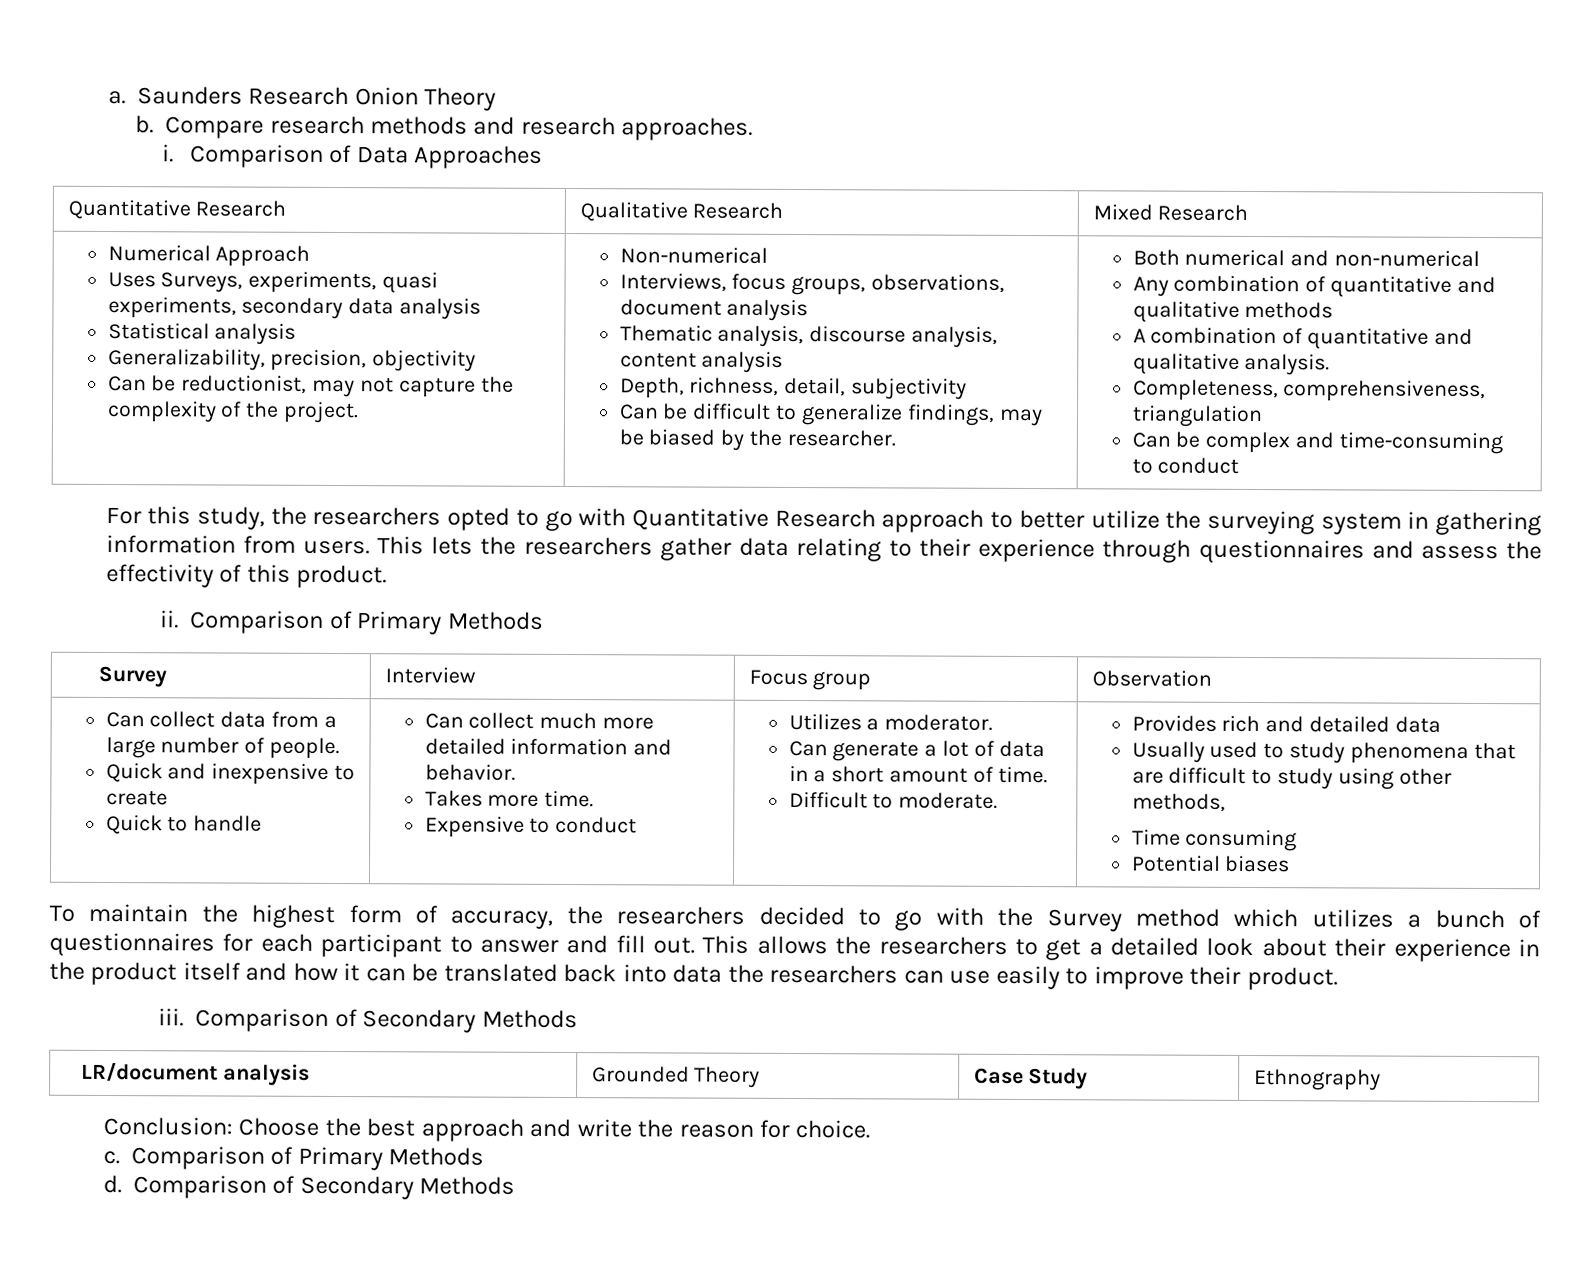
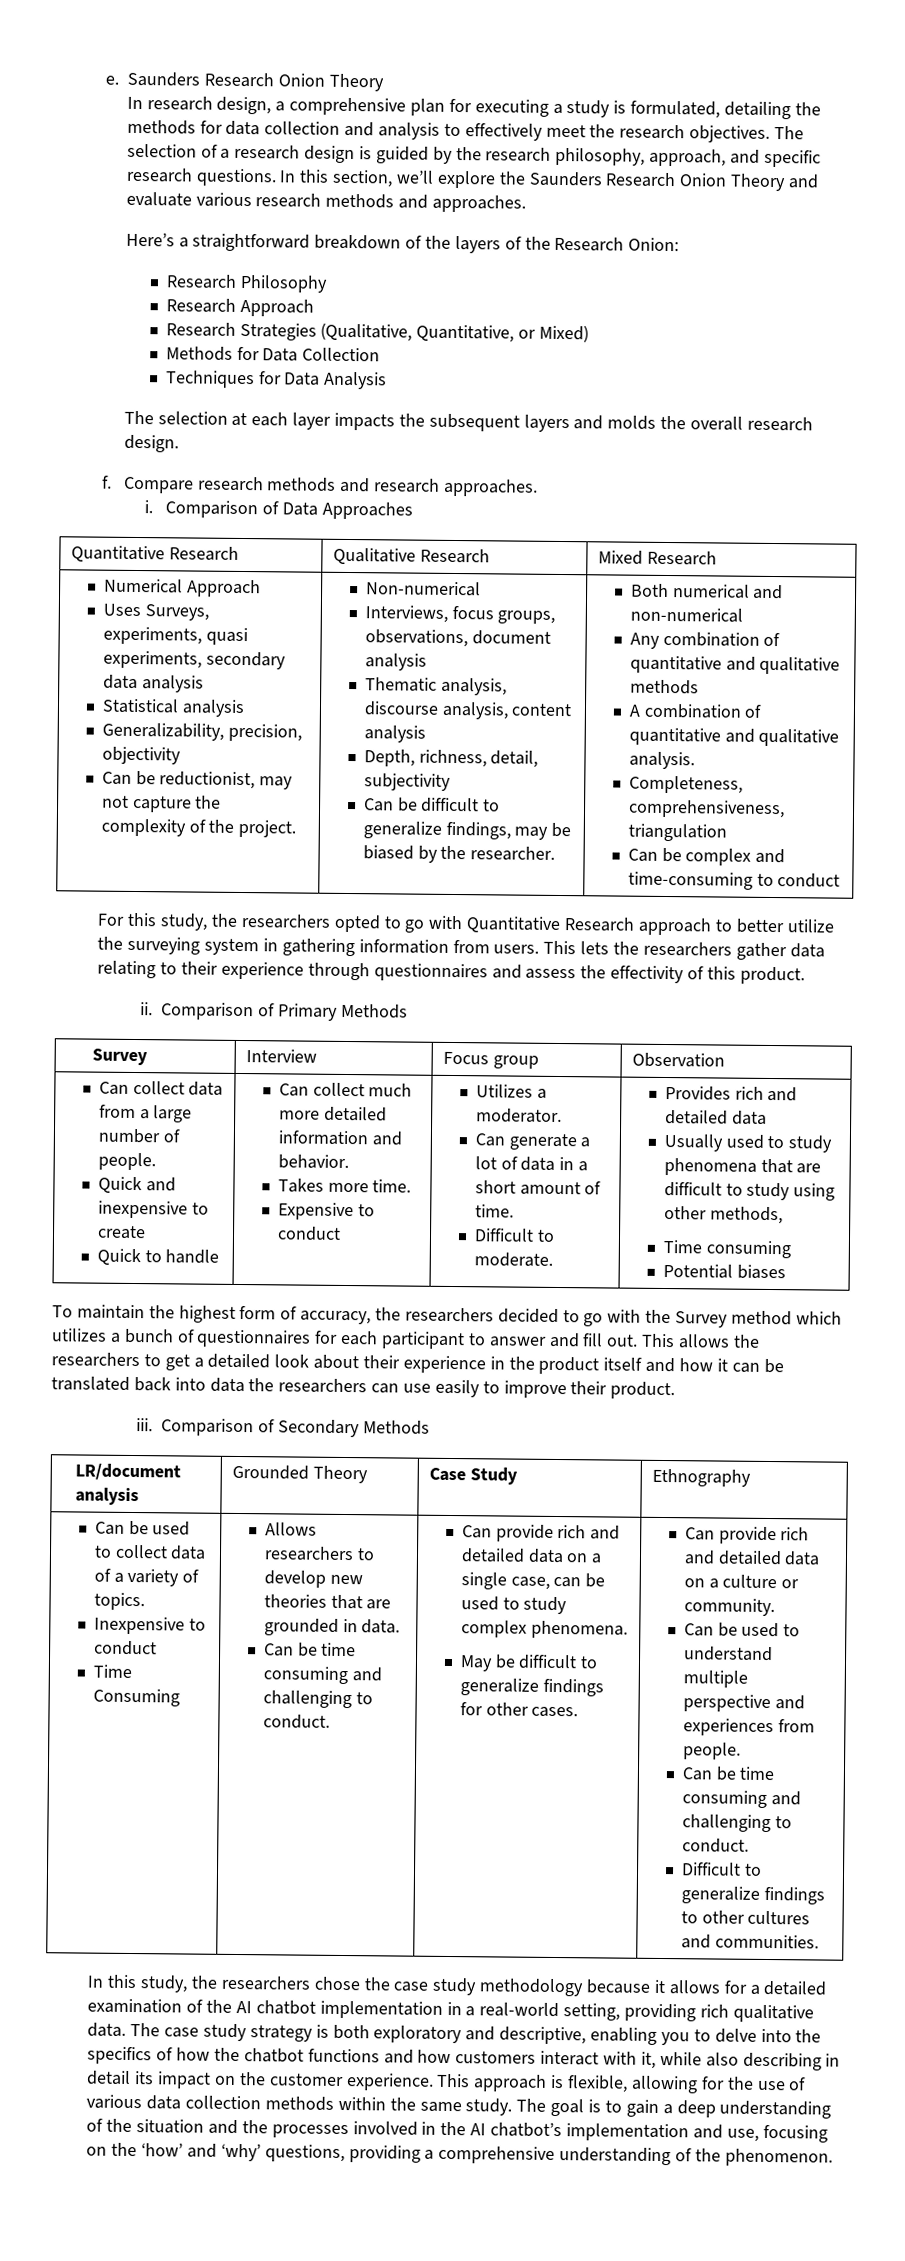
- a.
+ e.
- b.
+ In research design, a comprehensive plan for executing a study is formulated, detailing the methods for data collection and analysis to effectively meet the research objectives. The selection of a research design is guided by the research philosophy, approach, and specific research questions. In this section, we’ll explore the Saunders Research Onion Theory and evaluate various research methods and approaches.
+ Here’s a straightforward breakdown of the layers of the Research Onion:
+ Research Philosophy
+ Research Approach
+ Research Strategies (Qualitative, Quantitative, or Mixed)
+ Methods for Data Collection
+ Techniques for Data Analysis
+ The selection at each layer impacts the subsequent layers and molds the overall research design.
+ f.
- Conclusion: Choose the best approach and write the reason for choice.
- c. Comparison of Primary Methods
- d. Comparison of Secondary Methods
+ Can be used to collect data of a variety of topics.
+ Inexpensive to conduct
+ Time Consuming | Allows researchers to develop new theories that are grounded in data.
+ Can be time consuming and challenging to conduct. | Can provide rich and detailed data on a single case, can be used to study complex phenomena.
+ May be difficult to generalize findings for other cases. | Can provide rich and detailed data on a culture or community.
+ Can be used to understand multiple perspective and experiences from people.
+ Can be time consuming and challenging to conduct.
+ Difficult to generalize findings to other cultures and communities.
+ In this study, the researchers chose the case study methodology because it allows for a detailed examination of the AI chatbot implementation in a real-world setting, providing rich qualitative data. The case study strategy is both exploratory and descriptive, enabling you to delve into the specifics of how the chatbot functions and how customers interact with it, while also describing in detail its impact on the customer experience. This approach is flexible, allowing for the use of various data collection methods within the same study. The goal is to gain a deep understanding of the situation and the processes involved in the AI chatbot’s implementation and use, focusing on the ‘how’ and ‘why’ questions, providing a comprehensive understanding of the phenomenon.

